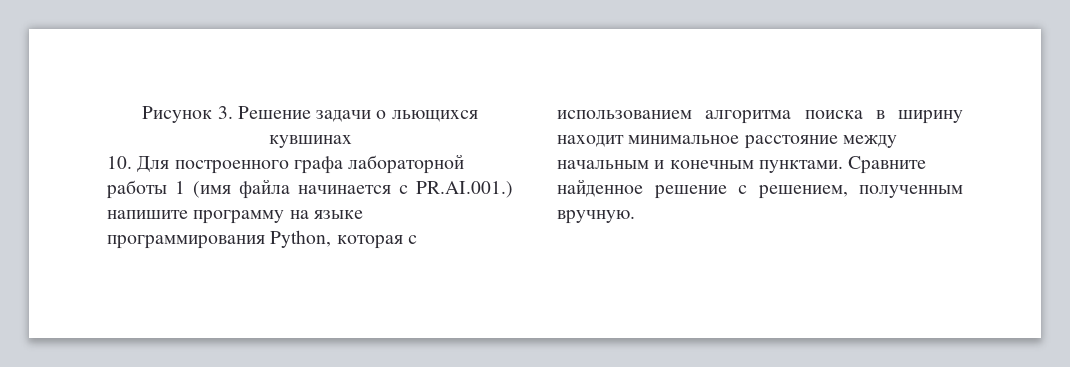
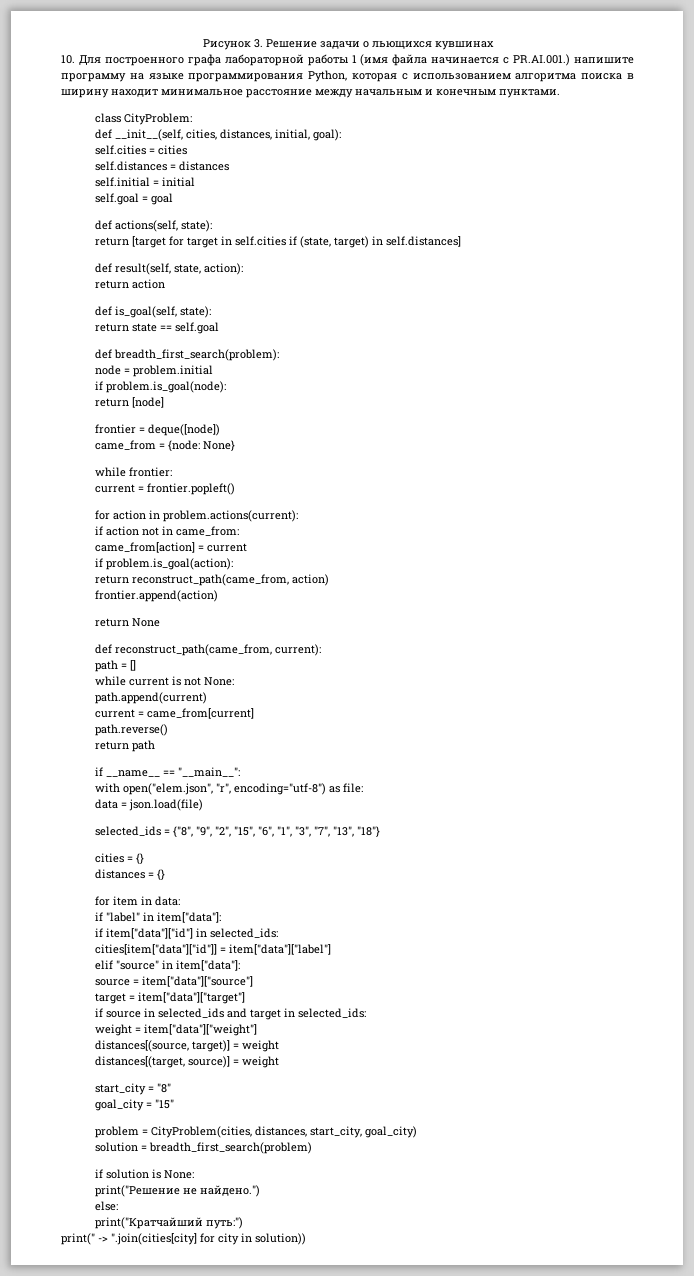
- 10. Для построенного графа лабораторной работы 1 (имя файла начинается с PR.AI.001.) напишите программу на языке программирования Python, которая с использованием алгоритма поиска в ширину находит минимальное расстояние между начальным и конечным пунктами. Сравните найденное решение с решением, полученным вручную.
+ 10. Для построенного графа лабораторной работы 1 (имя файла начинается с PR.AI.001.) напишите программу на языке программирования Python, которая с использованием алгоритма поиска в ширину находит минимальное расстояние между начальным и конечным пунктами.
+ class CityProblem:
+ def __init__(self, cities, distances, initial, goal):
+ self.cities = cities
+ self.distances = distances
+ self.initial = initial
+ self.goal = goal
+ def actions(self, state):
+ return [target for target in self.cities if (state, target) in self.distances]
+ def result(self, state, action):
+ return action
+ def is_goal(self, state):
+ return state == self.goal
+ def breadth_first_search(problem):
+ node = problem.initial
+ if problem.is_goal(node):
+ return [node]
+ frontier = deque([node])
+ came_from = {node: None}
+ while frontier:
+ current = frontier.popleft()
+ for action in problem.actions(current):
+ if action not in came_from:
+ came_from[action] = current
+ if problem.is_goal(action):
+ return reconstruct_path(came_from, action)
+ frontier.append(action)
+ return None
+ def reconstruct_path(came_from, current):
+ path = []
+ while current is not None:
+ path.append(current)
+ current = came_from[current]
+ path.reverse()
+ return path
+ if __name__ == "__main__":
+ with open("elem.json", "r", encoding="utf-8") as file:
+ data = json.load(file)
+ selected_ids = {"8", "9", "2", "15", "6", "1", "3", "7", "13", "18"}
+ cities = {}
+ distances = {}
+ for item in data:
+ if "label" in item["data"]:
+ if item["data"]["id"] in selected_ids:
+ cities[item["data"]["id"]] = item["data"]["label"]
+ elif "source" in item["data"]:
+ source = item["data"]["source"]
+ target = item["data"]["target"]
+ if source in selected_ids and target in selected_ids:
+ weight = item["data"]["weight"]
+ distances[(source, target)] = weight
+ distances[(target, source)] = weight
+ start_city = "8"
+ goal_city = "15"
+ problem = CityProblem(cities, distances, start_city, goal_city)
+ solution = breadth_first_search(problem)
+ if solution is None:
+ print("Решение не найдено.")
+ else:
+ print("Кратчайший путь:")
+ print(" -> ".join(cities[city] for city in solution))

